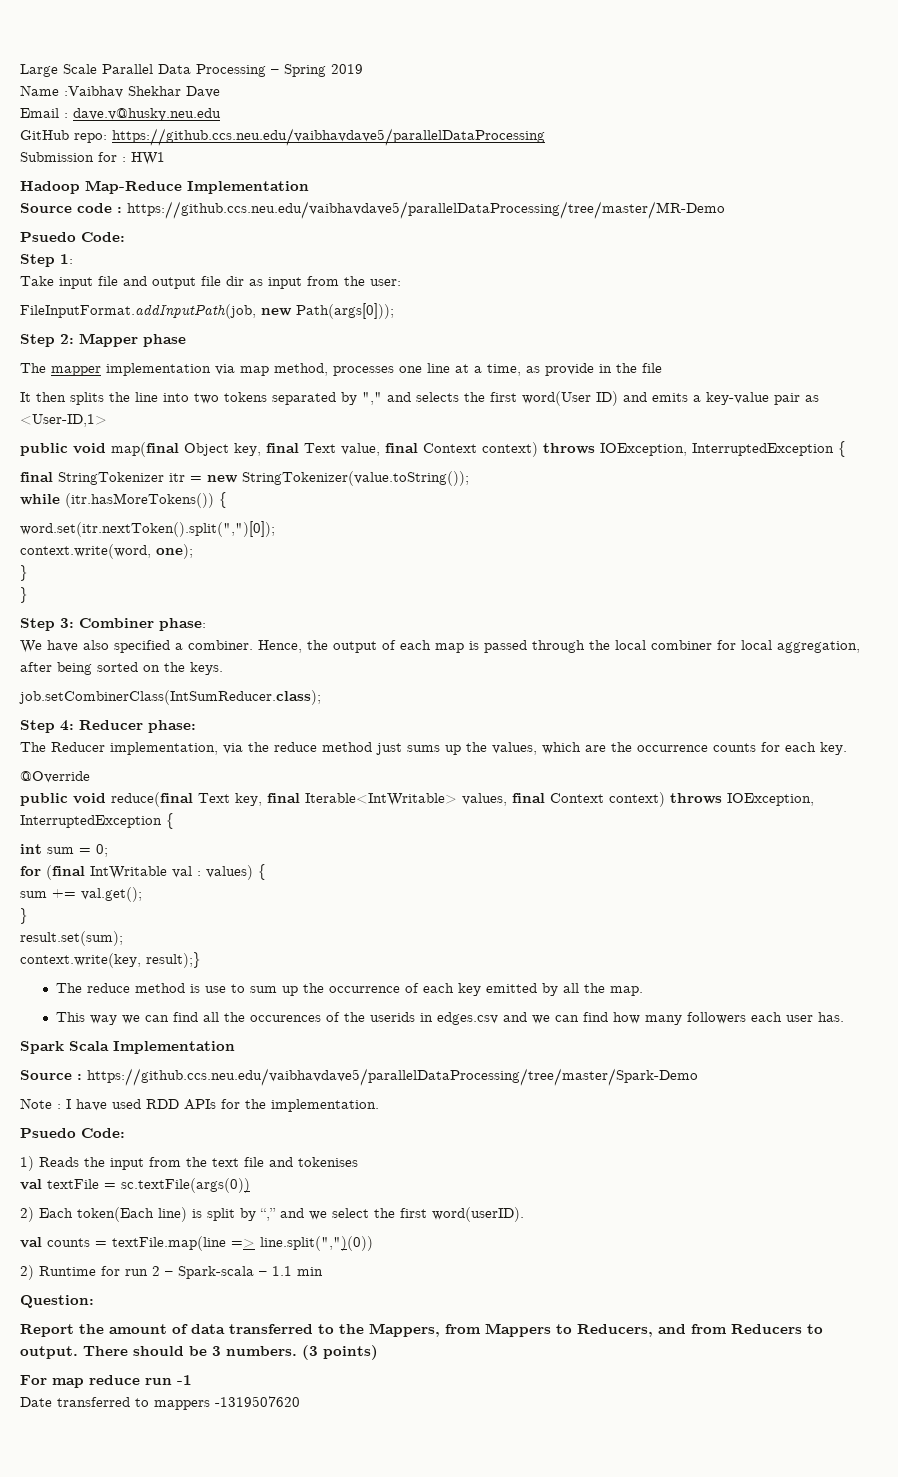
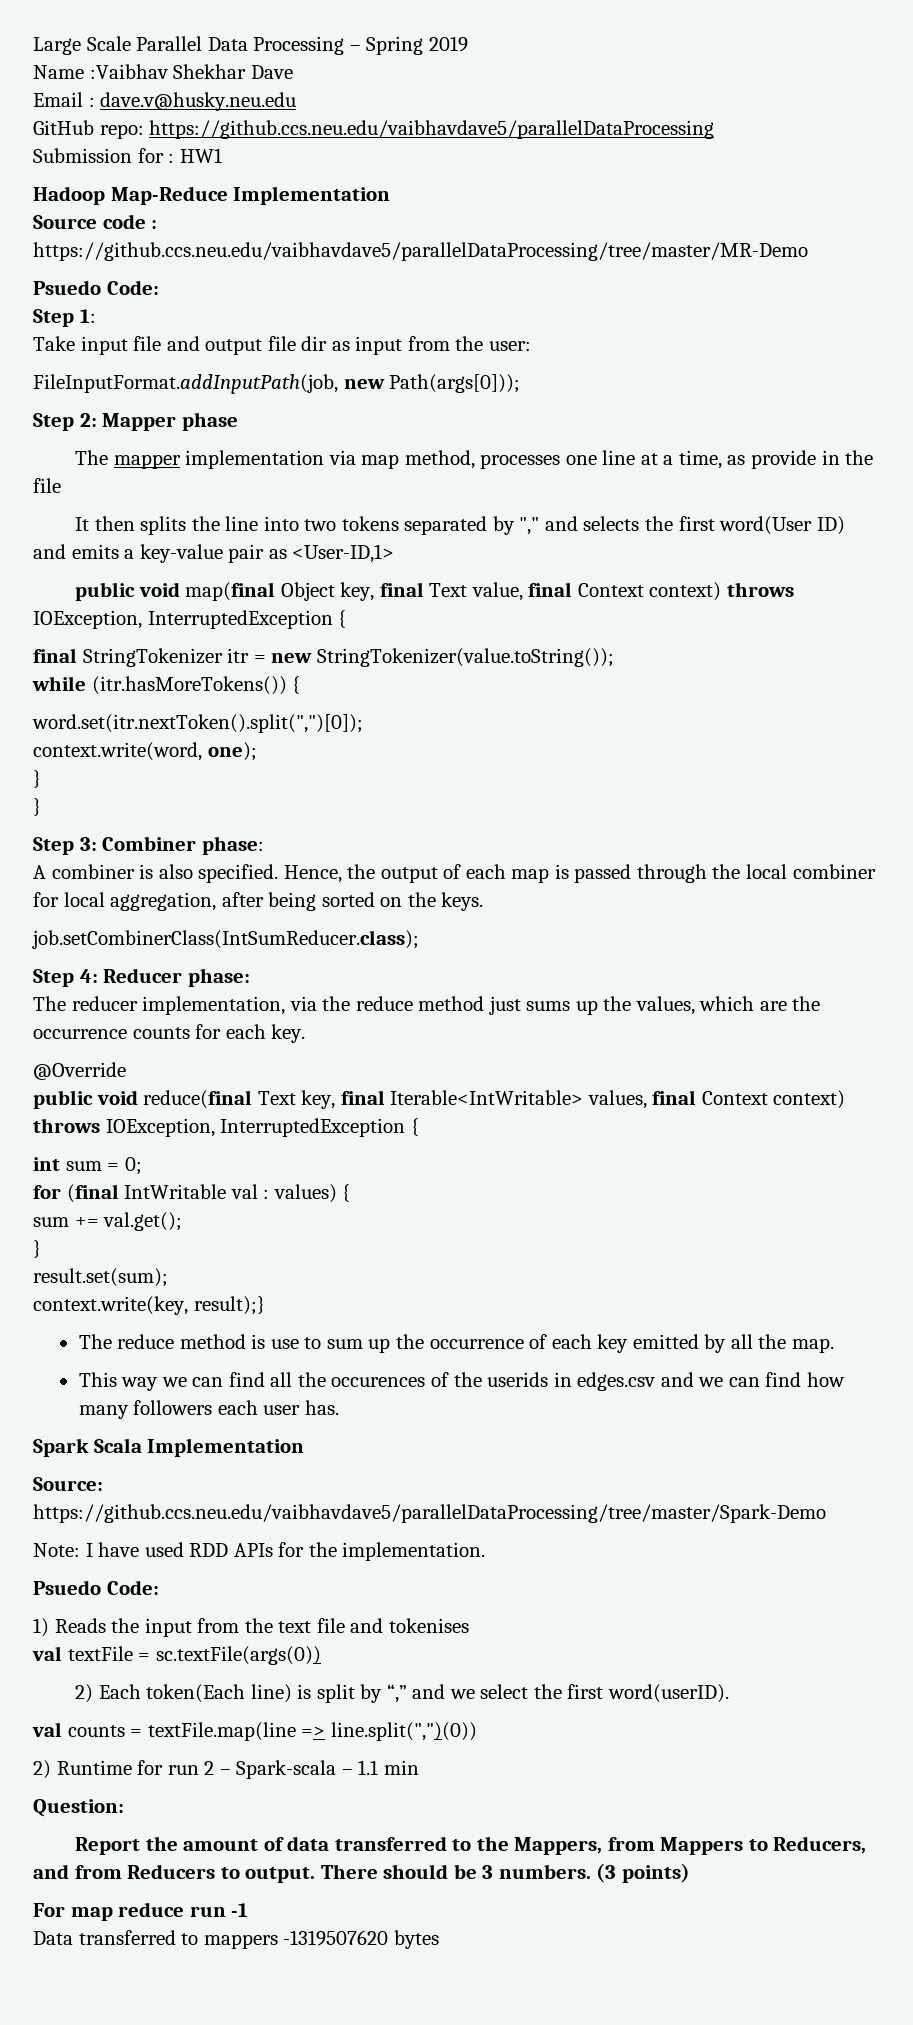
- We have also specified a combiner.
+ A combiner is also specified.
- The Reducer implementation, via the reduce method just sums up the values, which are the occurrence counts for each key.
+ The reducer implementation, via the reduce method just sums up the values, which are the occurrence counts for each key.
- Source : https://github.ccs.neu.edu/vaibhavdave5/parallelDataProcessing/tree/master/Spark-Demo
+ Source: https://github.ccs.neu.edu/vaibhavdave5/parallelDataProcessing/tree/master/Spark-Demo
- Note : I have used RDD APIs for the implementation.
+ Note: I have used RDD APIs for the implementation.
- Date transferred to mappers -1319507620
+ Data transferred to mappers -1319507620 bytes

